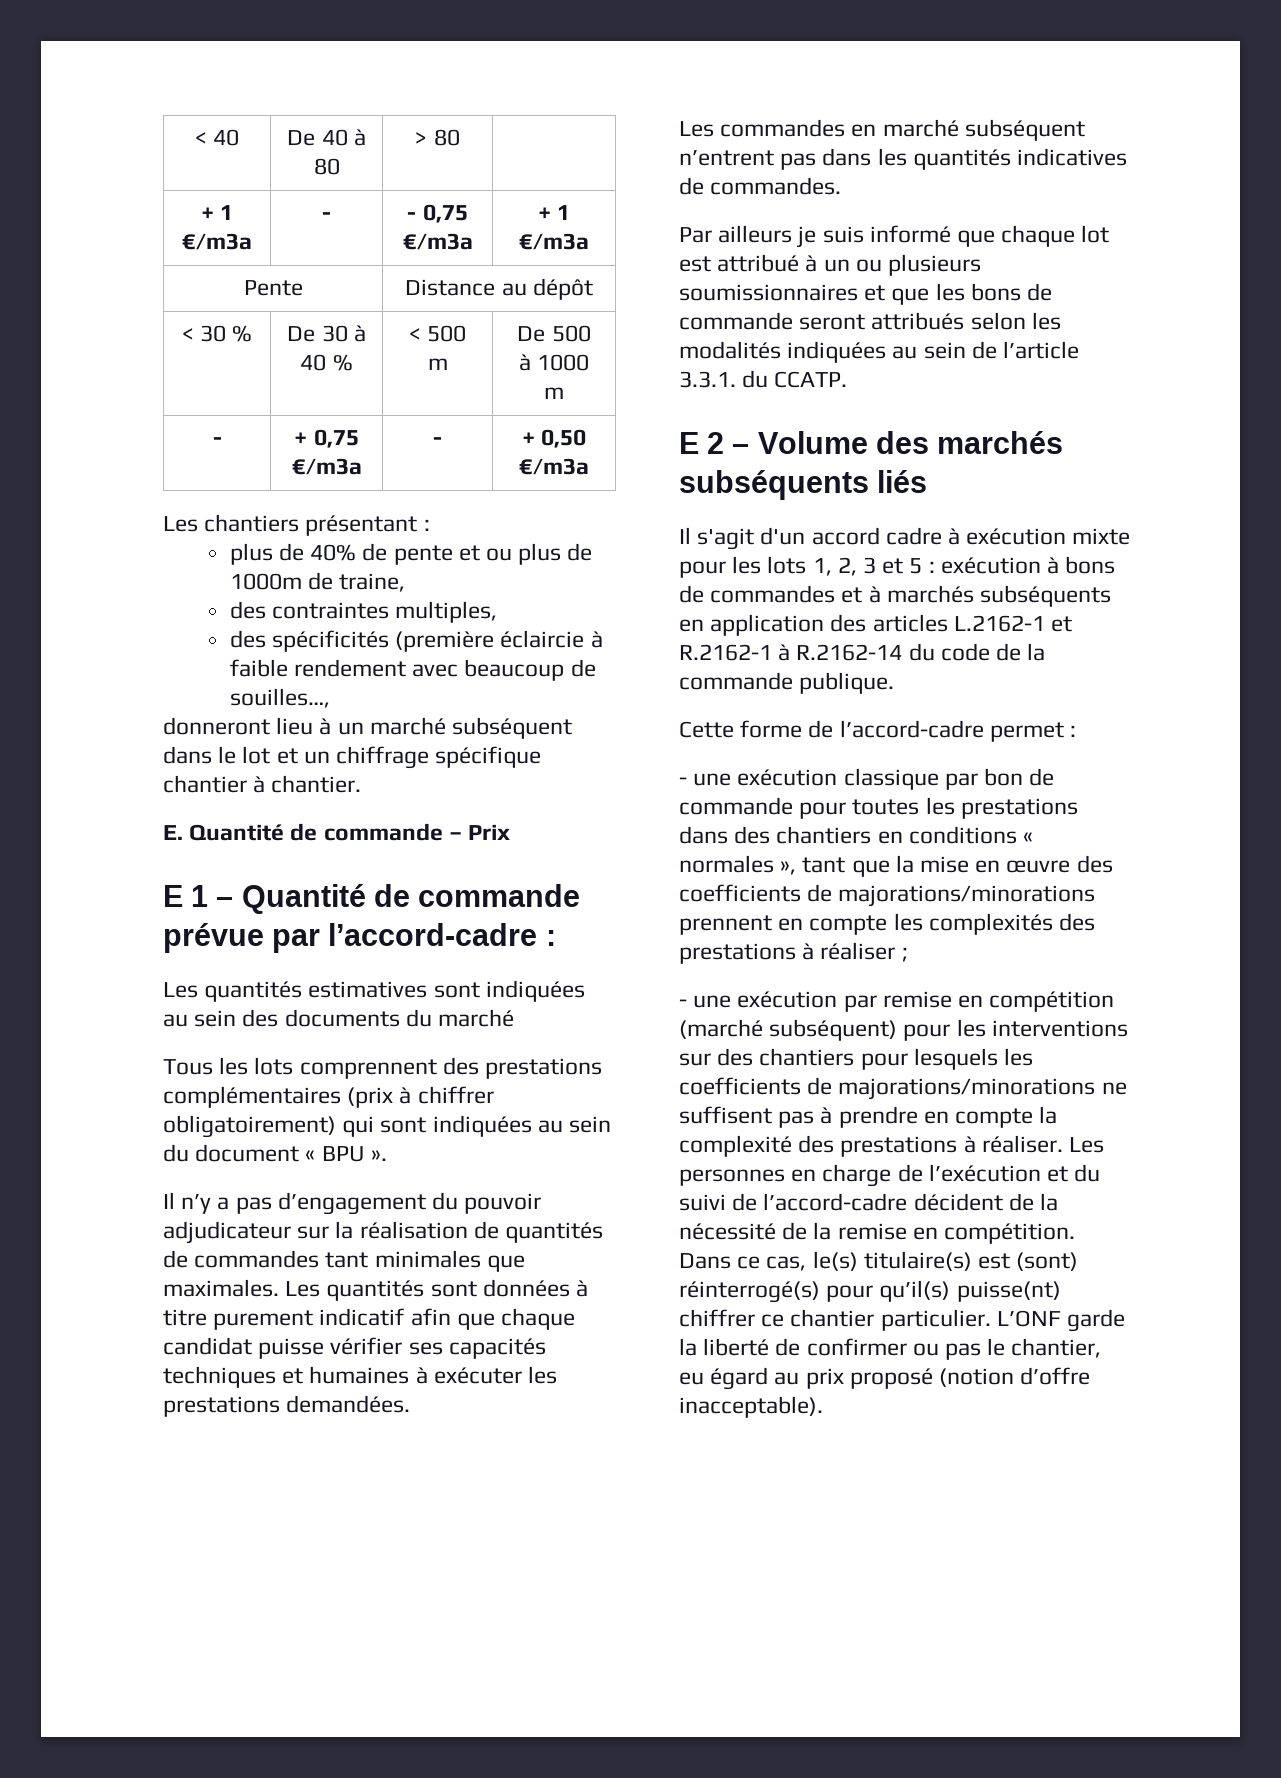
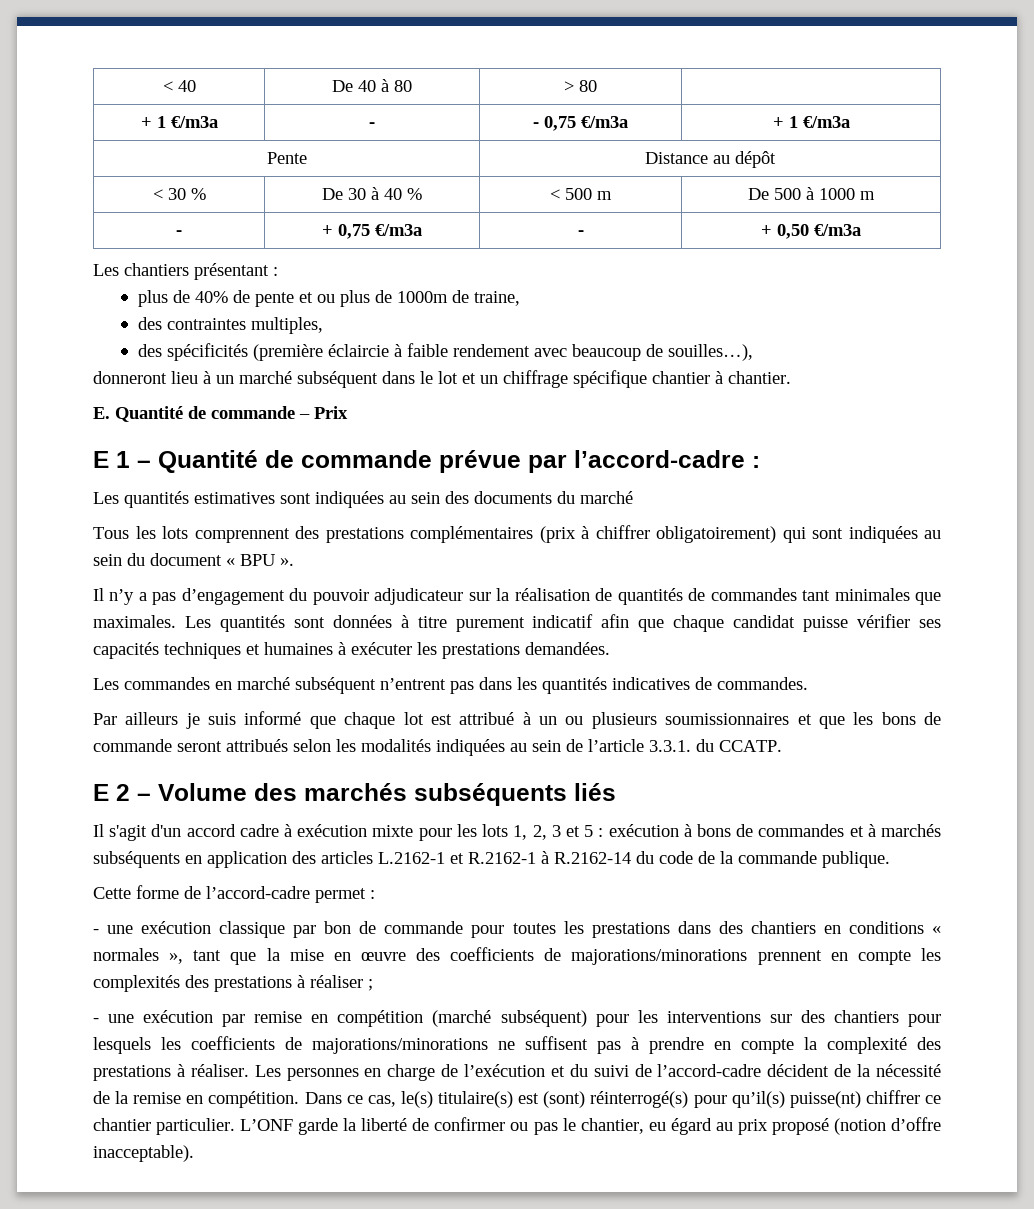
- des spécificités (première éclaircie à faible rendement avec beaucoup de souilles…,
+ des spécificités (première éclaircie à faible rendement avec beaucoup de souilles…),

